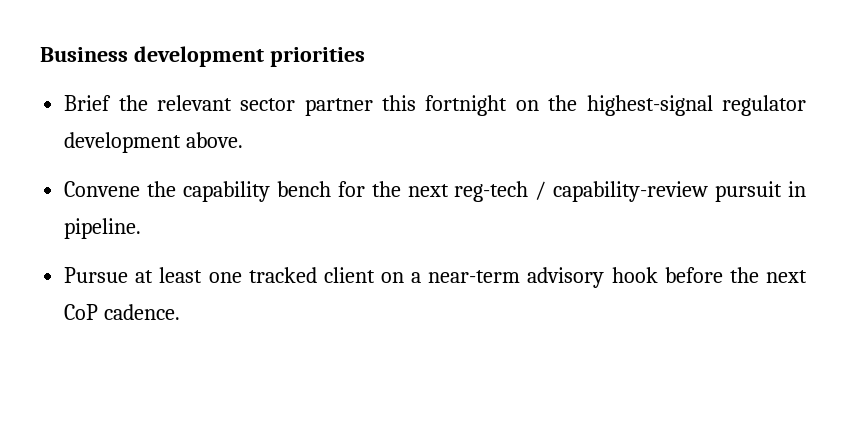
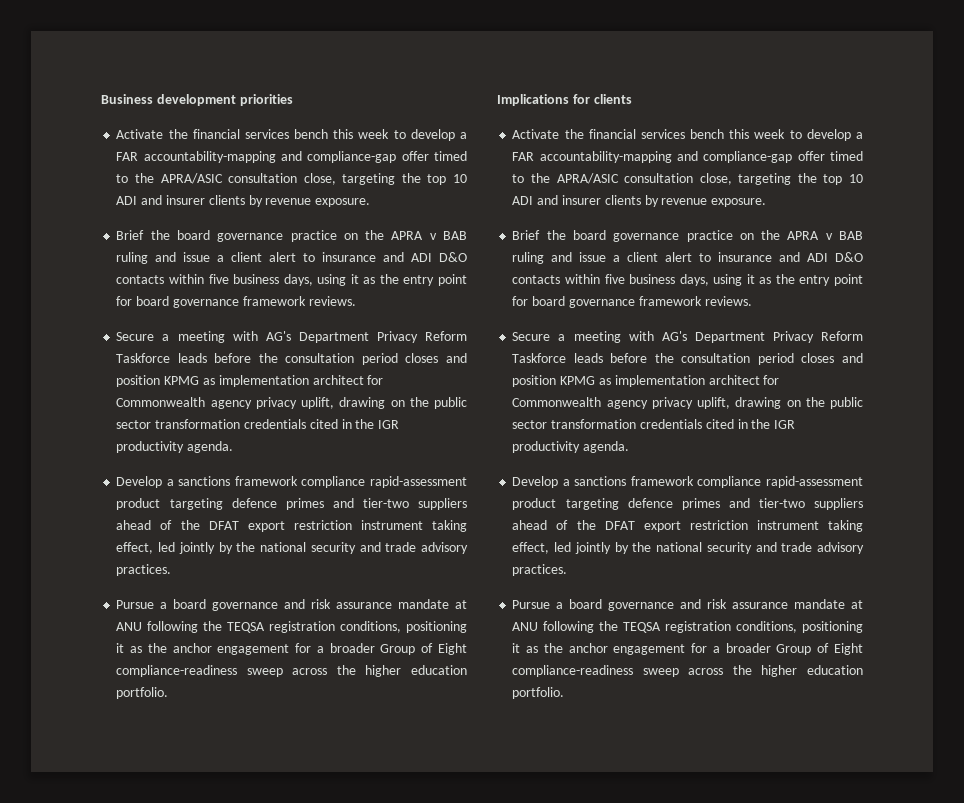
  Business development priorities
- Brief the relevant sector partner this fortnight on the highest-signal regulator development above.
- Convene the capability bench for the next reg-tech / capability-review pursuit in pipeline.
- Pursue at least one tracked client on a near-term advisory hook before the next CoP cadence.
+ Activate the financial services bench this week to develop a FAR accountability-mapping and compliance-gap offer timed to the APRA/ASIC consultation close, targeting the top 10 ADI and insurer clients by revenue exposure.
+ Brief the board governance practice on the APRA v BAB ruling and issue a client alert to insurance and ADI D&O contacts within five business days, using it as the entry point for board governance framework reviews.
+ Secure a meeting with AG's Department Privacy Reform Taskforce leads before the consultation period closes and position KPMG as implementation architect for Commonwealth agency privacy uplift, drawing on the public sector transformation credentials cited in the IGR productivity agenda.
+ Develop a sanctions framework compliance rapid-assessment product targeting defence primes and tier-two suppliers ahead of the DFAT export restriction instrument taking effect, led jointly by the national security and trade advisory practices.
+ Pursue a board governance and risk assurance mandate at ANU following the TEQSA registration conditions, positioning it as the anchor engagement for a broader Group of Eight compliance-readiness sweep across the higher education portfolio.
+ Implications for clients
+ Activate the financial services bench this week to develop a FAR accountability-mapping and compliance-gap offer timed to the APRA/ASIC consultation close, targeting the top 10 ADI and insurer clients by revenue exposure.
+ Brief the board governance practice on the APRA v BAB ruling and issue a client alert to insurance and ADI D&O contacts within five business days, using it as the entry point for board governance framework reviews.
+ Secure a meeting with AG's Department Privacy Reform Taskforce leads before the consultation period closes and position KPMG as implementation architect for Commonwealth agency privacy uplift, drawing on the public sector transformation credentials cited in the IGR productivity agenda.
+ Develop a sanctions framework compliance rapid-assessment product targeting defence primes and tier-two suppliers ahead of the DFAT export restriction instrument taking effect, led jointly by the national security and trade advisory practices.
+ Pursue a board governance and risk assurance mandate at ANU following the TEQSA registration conditions, positioning it as the anchor engagement for a broader Group of Eight compliance-readiness sweep across the higher education portfolio.

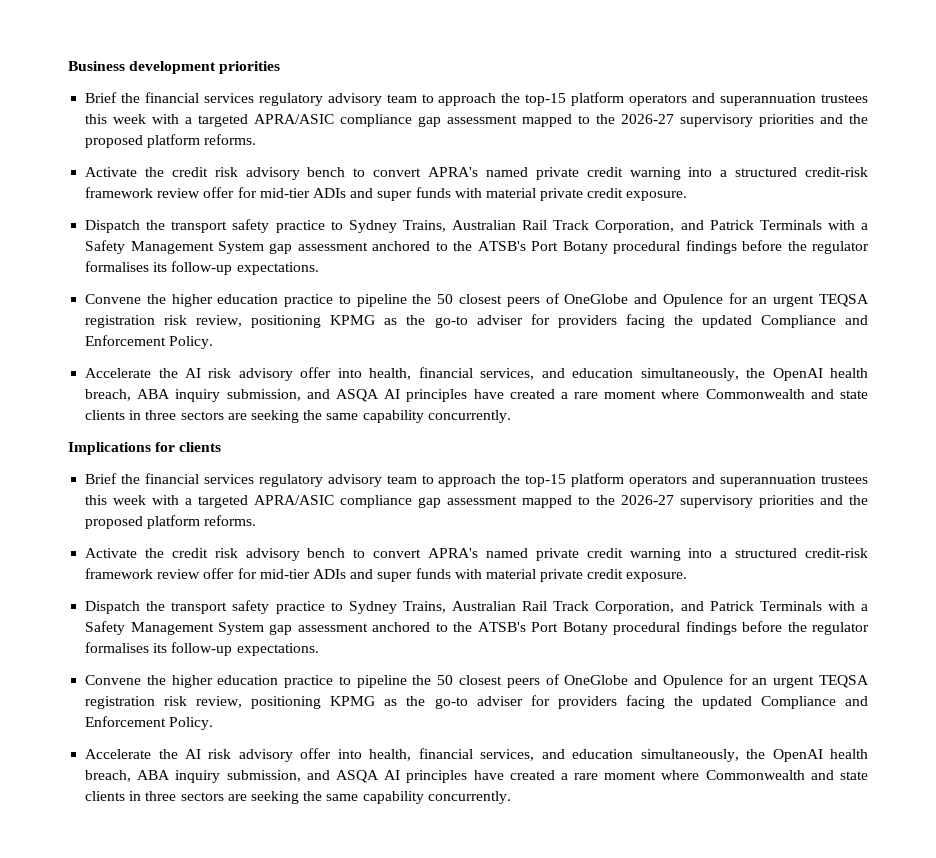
  Business development priorities
- Activate the financial services bench this week to develop a FAR accountability-mapping and compliance-gap offer timed to the APRA/ASIC consultation close, targeting the top 10 ADI and insurer clients by revenue exposure.
- Brief the board governance practice on the APRA v BAB ruling and issue a client alert to insurance and ADI D&O contacts within five business days, using it as the entry point for board governance framework reviews.
- Secure a meeting with AG's Department Privacy Reform Taskforce leads before the consultation period closes and position KPMG as implementation architect for Commonwealth agency privacy uplift, drawing on the public sector transformation credentials cited in the IGR productivity agenda.
- Develop a sanctions framework compliance rapid-assessment product targeting defence primes and tier-two suppliers ahead of the DFAT export restriction instrument taking effect, led jointly by the national security and trade advisory practices.
- Pursue a board governance and risk assurance mandate at ANU following the TEQSA registration conditions, positioning it as the anchor engagement for a broader Group of Eight compliance-readiness sweep across the higher education portfolio.
+ Brief the financial services regulatory advisory team to approach the top-15 platform operators and superannuation trustees this week with a targeted APRA/ASIC compliance gap assessment mapped to the 2026-27 supervisory priorities and the proposed platform reforms.
+ Activate the credit risk advisory bench to convert APRA's named private credit warning into a structured credit-risk framework review offer for mid-tier ADIs and super funds with material private credit exposure.
+ Dispatch the transport safety practice to Sydney Trains, Australian Rail Track Corporation, and Patrick Terminals with a Safety Management System gap assessment anchored to the ATSB's Port Botany procedural findings before the regulator formalises its follow-up expectations.
+ Convene the higher education practice to pipeline the 50 closest peers of OneGlobe and Opulence for an urgent TEQSA registration risk review, positioning KPMG as the go-to adviser for providers facing the updated Compliance and Enforcement Policy.
+ Accelerate the AI risk advisory offer into health, financial services, and education simultaneously, the OpenAI health breach, ABA inquiry submission, and ASQA AI principles have created a rare moment where Commonwealth and state clients in three sectors are seeking the same capability concurrently.
  Implications for clients
- Activate the financial services bench this week to develop a FAR accountability-mapping and compliance-gap offer timed to the APRA/ASIC consultation close, targeting the top 10 ADI and insurer clients by revenue exposure.
- Brief the board governance practice on the APRA v BAB ruling and issue a client alert to insurance and ADI D&O contacts within five business days, using it as the entry point for board governance framework reviews.
- Secure a meeting with AG's Department Privacy Reform Taskforce leads before the consultation period closes and position KPMG as implementation architect for Commonwealth agency privacy uplift, drawing on the public sector transformation credentials cited in the IGR productivity agenda.
- Develop a sanctions framework compliance rapid-assessment product targeting defence primes and tier-two suppliers ahead of the DFAT export restriction instrument taking effect, led jointly by the national security and trade advisory practices.
- Pursue a board governance and risk assurance mandate at ANU following the TEQSA registration conditions, positioning it as the anchor engagement for a broader Group of Eight compliance-readiness sweep across the higher education portfolio.
+ Brief the financial services regulatory advisory team to approach the top-15 platform operators and superannuation trustees this week with a targeted APRA/ASIC compliance gap assessment mapped to the 2026-27 supervisory priorities and the proposed platform reforms.
+ Activate the credit risk advisory bench to convert APRA's named private credit warning into a structured credit-risk framework review offer for mid-tier ADIs and super funds with material private credit exposure.
+ Dispatch the transport safety practice to Sydney Trains, Australian Rail Track Corporation, and Patrick Terminals with a Safety Management System gap assessment anchored to the ATSB's Port Botany procedural findings before the regulator formalises its follow-up expectations.
+ Convene the higher education practice to pipeline the 50 closest peers of OneGlobe and Opulence for an urgent TEQSA registration risk review, positioning KPMG as the go-to adviser for providers facing the updated Compliance and Enforcement Policy.
+ Accelerate the AI risk advisory offer into health, financial services, and education simultaneously, the OpenAI health breach, ABA inquiry submission, and ASQA AI principles have created a rare moment where Commonwealth and state clients in three sectors are seeking the same capability concurrently.

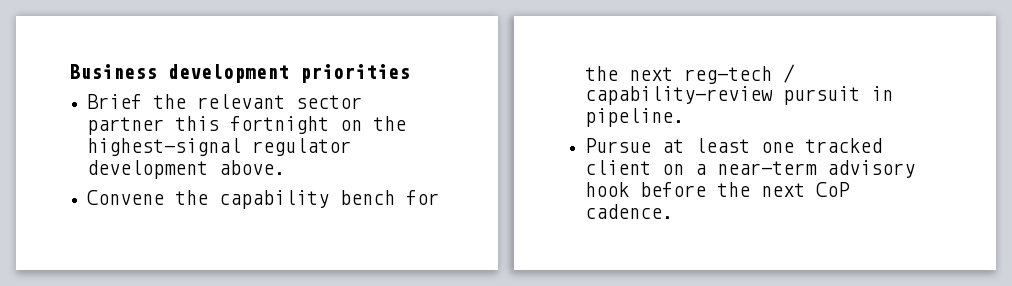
  Business development priorities
- Brief the financial services regulatory advisory team to approach the top-15 platform operators and superannuation trustees this week with a targeted APRA/ASIC compliance gap assessment mapped to the 2026-27 supervisory priorities and the proposed platform reforms.
- Activate the credit risk advisory bench to convert APRA's named private credit warning into a structured credit-risk framework review offer for mid-tier ADIs and super funds with material private credit exposure.
- Dispatch the transport safety practice to Sydney Trains, Australian Rail Track Corporation, and Patrick Terminals with a Safety Management System gap assessment anchored to the ATSB's Port Botany procedural findings before the regulator formalises its follow-up expectations.
- Convene the higher education practice to pipeline the 50 closest peers of OneGlobe and Opulence for an urgent TEQSA registration risk review, positioning KPMG as the go-to adviser for providers facing the updated Compliance and Enforcement Policy.
- Accelerate the AI risk advisory offer into health, financial services, and education simultaneously, the OpenAI health breach, ABA inquiry submission, and ASQA AI principles have created a rare moment where Commonwealth and state clients in three sectors are seeking the same capability concurrently.
- Implications for clients
- Brief the financial services regulatory advisory team to approach the top-15 platform operators and superannuation trustees this week with a targeted APRA/ASIC compliance gap assessment mapped to the 2026-27 supervisory priorities and the proposed platform reforms.
- Activate the credit risk advisory bench to convert APRA's named private credit warning into a structured credit-risk framework review offer for mid-tier ADIs and super funds with material private credit exposure.
- Dispatch the transport safety practice to Sydney Trains, Australian Rail Track Corporation, and Patrick Terminals with a Safety Management System gap assessment anchored to the ATSB's Port Botany procedural findings before the regulator formalises its follow-up expectations.
- Convene the higher education practice to pipeline the 50 closest peers of OneGlobe and Opulence for an urgent TEQSA registration risk review, positioning KPMG as the go-to adviser for providers facing the updated Compliance and Enforcement Policy.
- Accelerate the AI risk advisory offer into health, financial services, and education simultaneously, the OpenAI health breach, ABA inquiry submission, and ASQA AI principles have created a rare moment where Commonwealth and state clients in three sectors are seeking the same capability concurrently.
+ Brief the relevant sector partner this fortnight on the highest-signal regulator development above.
+ Convene the capability bench for the next reg-tech / capability-review pursuit in pipeline.
+ Pursue at least one tracked client on a near-term advisory hook before the next CoP cadence.

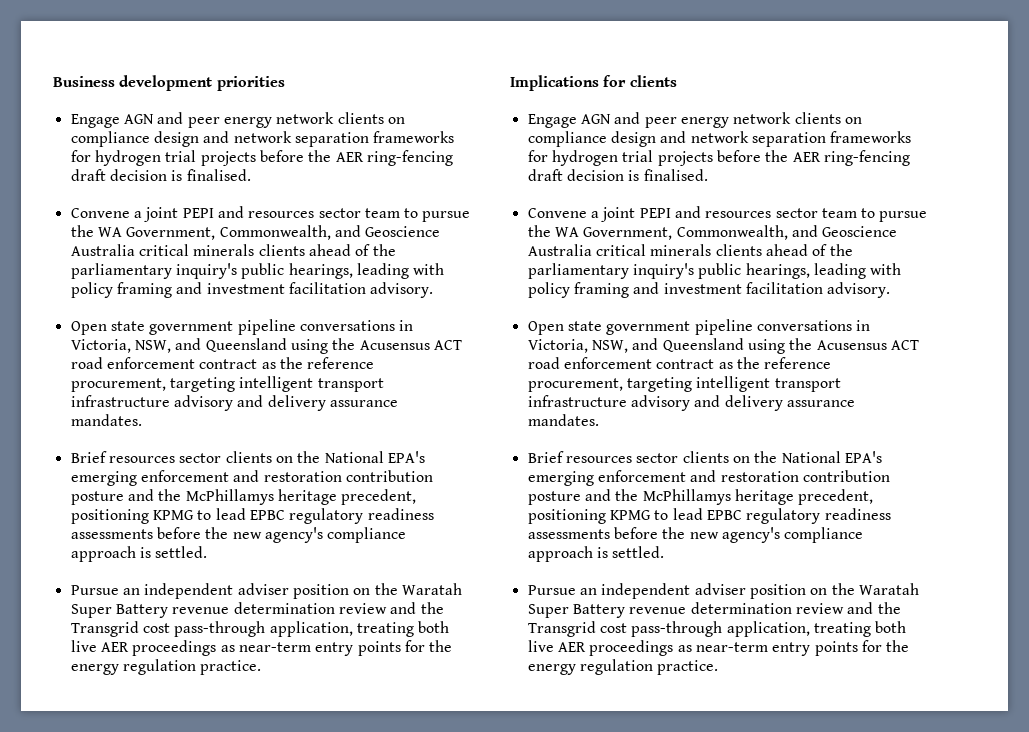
  Business development priorities
- Brief the relevant sector partner this fortnight on the highest-signal regulator development above.
- Convene the capability bench for the next reg-tech / capability-review pursuit in pipeline.
- Pursue at least one tracked client on a near-term advisory hook before the next CoP cadence.
+ Engage AGN and peer energy network clients on compliance design and network separation frameworks for hydrogen trial projects before the AER ring-fencing draft decision is finalised.
+ Convene a joint PEPI and resources sector team to pursue the WA Government, Commonwealth, and Geoscience Australia critical minerals clients ahead of the parliamentary inquiry's public hearings, leading with policy framing and investment facilitation advisory.
+ Open state government pipeline conversations in Victoria, NSW, and Queensland using the Acusensus ACT road enforcement contract as the reference procurement, targeting intelligent transport infrastructure advisory and delivery assurance mandates.
+ Brief resources sector clients on the National EPA's emerging enforcement and restoration contribution posture and the McPhillamys heritage precedent, positioning KPMG to lead EPBC regulatory readiness assessments before the new agency's compliance approach is settled.
+ Pursue an independent adviser position on the Waratah Super Battery revenue determination review and the Transgrid cost pass-through application, treating both live AER proceedings as near-term entry points for the energy regulation practice.
+ Implications for clients
+ Engage AGN and peer energy network clients on compliance design and network separation frameworks for hydrogen trial projects before the AER ring-fencing draft decision is finalised.
+ Convene a joint PEPI and resources sector team to pursue the WA Government, Commonwealth, and Geoscience Australia critical minerals clients ahead of the parliamentary inquiry's public hearings, leading with policy framing and investment facilitation advisory.
+ Open state government pipeline conversations in Victoria, NSW, and Queensland using the Acusensus ACT road enforcement contract as the reference procurement, targeting intelligent transport infrastructure advisory and delivery assurance mandates.
+ Brief resources sector clients on the National EPA's emerging enforcement and restoration contribution posture and the McPhillamys heritage precedent, positioning KPMG to lead EPBC regulatory readiness assessments before the new agency's compliance approach is settled.
+ Pursue an independent adviser position on the Waratah Super Battery revenue determination review and the Transgrid cost pass-through application, treating both live AER proceedings as near-term entry points for the energy regulation practice.

